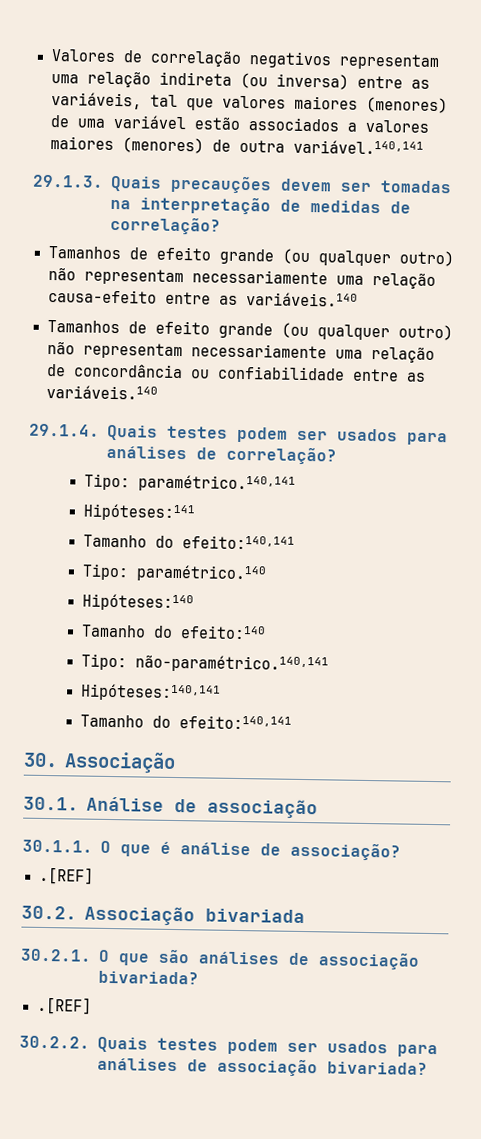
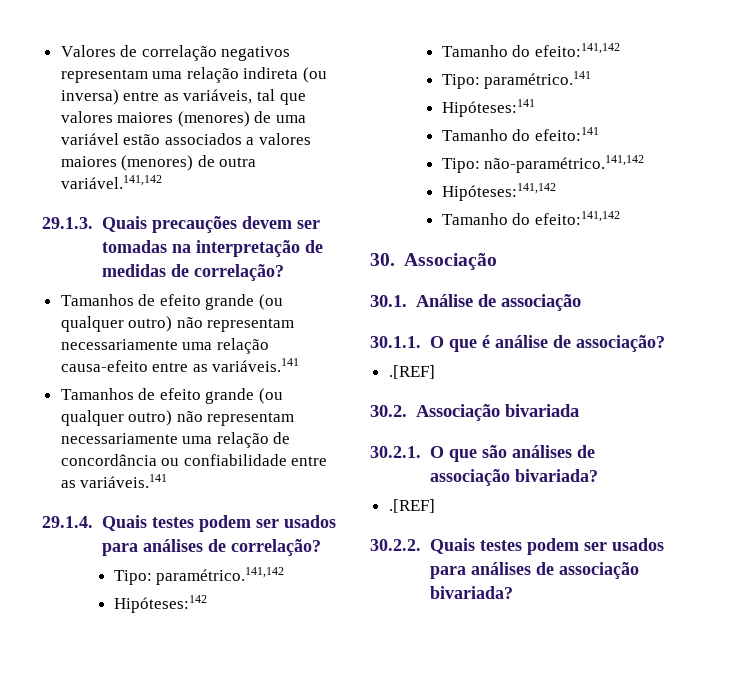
- Valores de correlação negativos representam uma relação indireta (ou inversa) entre as variáveis, tal que valores maiores (menores) de uma variável estão associados a valores maiores (menores) de outra variável.140,141
+ Valores de correlação negativos representam uma relação indireta (ou inversa) entre as variáveis, tal que valores maiores (menores) de uma variável estão associados a valores maiores (menores) de outra variável.141,142
- Tamanhos de efeito grande (ou qualquer outro) não representam necessariamente uma relação causa-efeito entre as variáveis.140
+ Tamanhos de efeito grande (ou qualquer outro) não representam necessariamente uma relação causa-efeito entre as variáveis.141
- Tamanhos de efeito grande (ou qualquer outro) não representam necessariamente uma relação de concordância ou confiabilidade entre as variáveis.140
+ Tamanhos de efeito grande (ou qualquer outro) não representam necessariamente uma relação de concordância ou confiabilidade entre as variáveis.141
- Tipo: paramétrico.140,141
+ Tipo: paramétrico.141,142
+ Hipóteses:142
+ Tamanho do efeito:141,142
+ Tipo: paramétrico.141
  Hipóteses:141
- Tamanho do efeito:140,141
- Tipo: paramétrico.140
- Hipóteses:140
- Tamanho do efeito:140
- Tipo: não-paramétrico.140,141
- Hipóteses:140,141
- Tamanho do efeito:140,141
+ Tamanho do efeito:141
+ Tipo: não-paramétrico.141,142
+ Hipóteses:141,142
+ Tamanho do efeito:141,142

